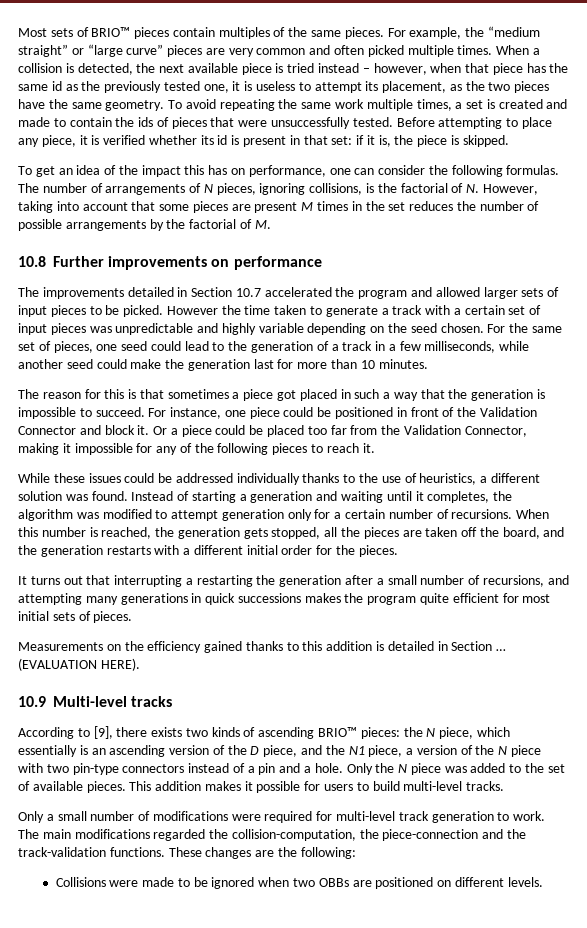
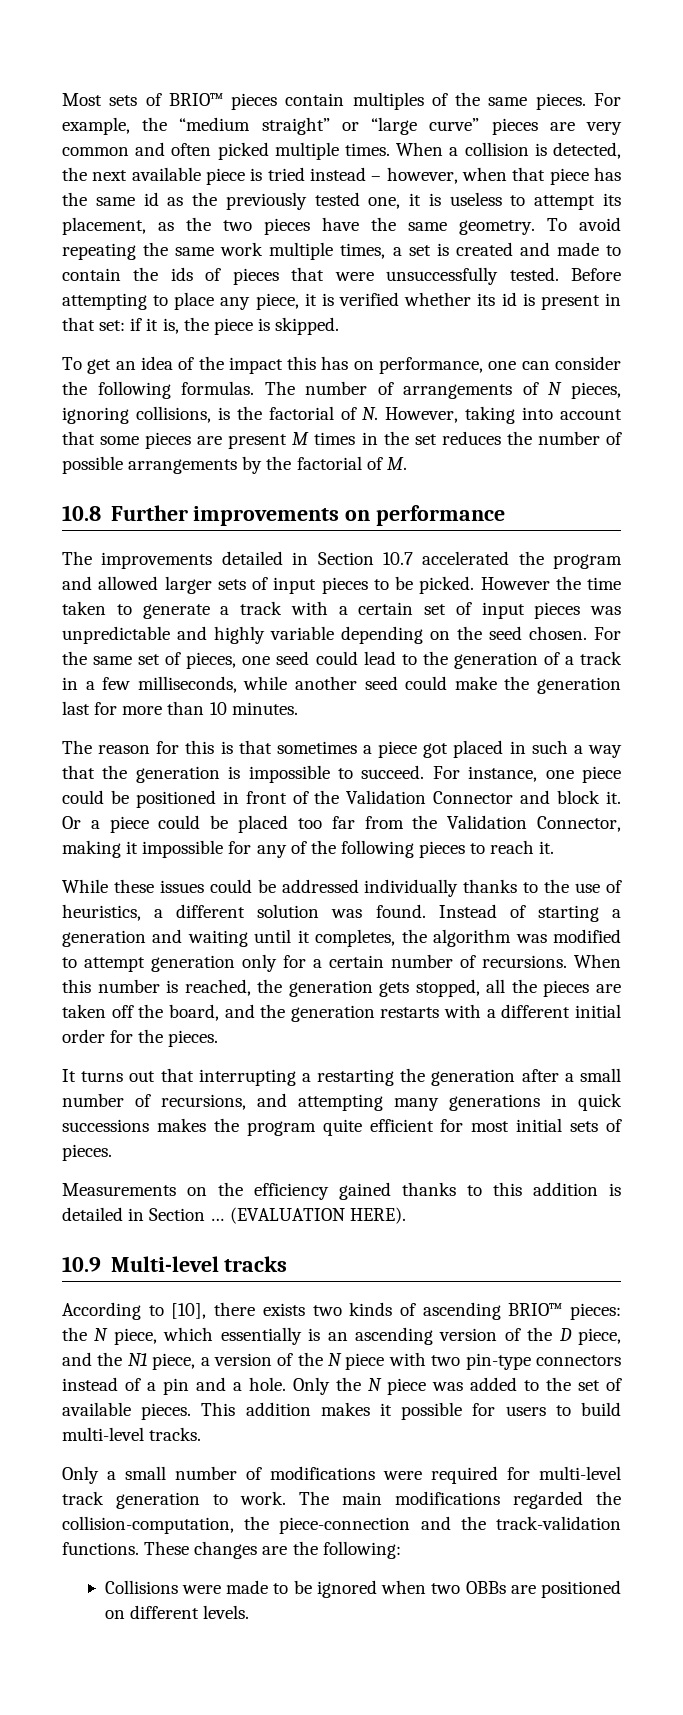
- According to [9], there exists two kinds of ascending BRIO™ pieces: the N piece, which essentially is an ascending version of the D piece, and the N1 piece, a version of the N piece with two pin-type connectors instead of a pin and a hole.
+ According to [10], there exists two kinds of ascending BRIO™ pieces: the N piece, which essentially is an ascending version of the D piece, and the N1 piece, a version of the N piece with two pin-type connectors instead of a pin and a hole.

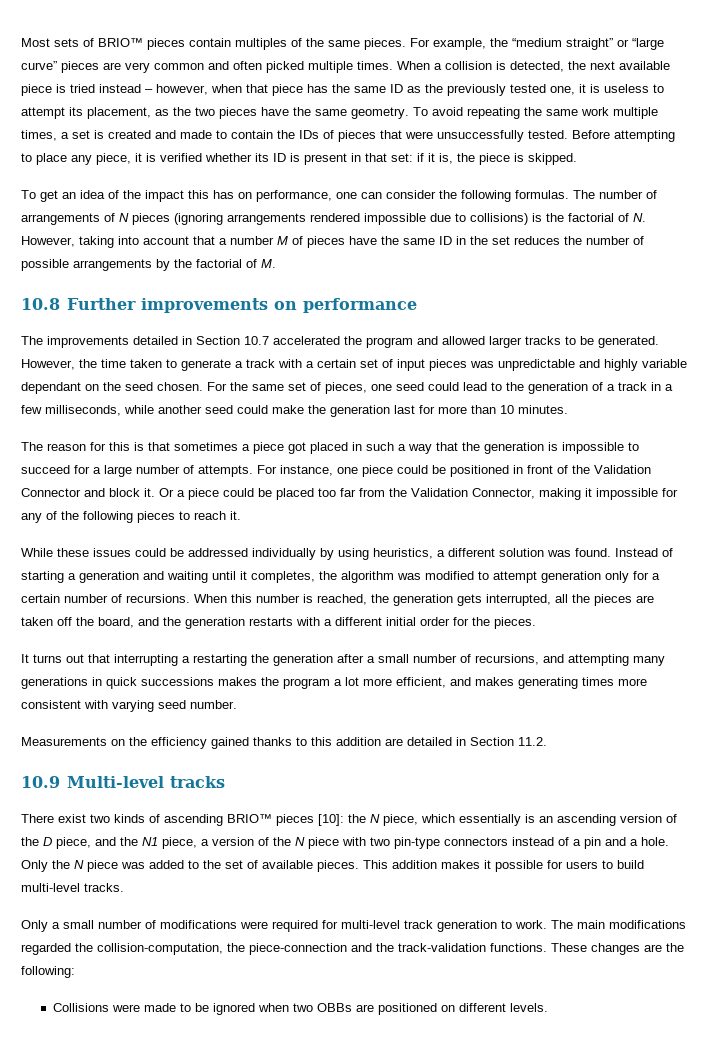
- When a collision is detected, the next available piece is tried instead – however, when that piece has the same id as the previously tested one, it is useless to attempt its placement, as the two pieces have the same geometry.
+ When a collision is detected, the next available piece is tried instead – however, when that piece has the same ID as the previously tested one, it is useless to attempt its placement, as the two pieces have the same geometry.
- To avoid repeating the same work multiple times, a set is created and made to contain the ids of pieces that were unsuccessfully tested.
+ To avoid repeating the same work multiple times, a set is created and made to contain the IDs of pieces that were unsuccessfully tested.
- Before attempting to place any piece, it is verified whether its id is present in that set: if it is, the piece is skipped.
+ Before attempting to place any piece, it is verified whether its ID is present in that set: if it is, the piece is skipped.
- The number of arrangements of N pieces, ignoring collisions, is the factorial of N. However, taking into account that some pieces are present M times in the set reduces the number of possible arrangements by the factorial of M.
+ The number of arrangements of N pieces (ignoring arrangements rendered impossible due to collisions) is the factorial of N. However, taking into account that a number M of pieces have the same ID in the set reduces the number of possible arrangements by the factorial of M.
- The improvements detailed in Section 10.7 accelerated the program and allowed larger sets of input pieces to be picked. However the time taken to generate a track with a certain set of input pieces was unpredictable and highly variable depending on the seed chosen.
+ The improvements detailed in Section 10.7 accelerated the program and allowed larger tracks to be generated. However, the time taken to generate a track with a certain set of input pieces was unpredictable and highly variable dependant on the seed chosen.
- The reason for this is that sometimes a piece got placed in such a way that the generation is impossible to succeed.
+ The reason for this is that sometimes a piece got placed in such a way that the generation is impossible to succeed for a large number of attempts.
- While these issues could be addressed individually thanks to the use of heuristics, a different solution was found.
+ While these issues could be addressed individually by using heuristics, a different solution was found.
- When this number is reached, the generation gets stopped, all the pieces are taken off the board, and the generation restarts with a different initial order for the pieces.
+ When this number is reached, the generation gets interrupted, all the pieces are taken off the board, and the generation restarts with a different initial order for the pieces.
- It turns out that interrupting a restarting the generation after a small number of recursions, and attempting many generations in quick successions makes the program quite efficient for most initial sets of pieces.
+ It turns out that interrupting a restarting the generation after a small number of recursions, and attempting many generations in quick successions makes the program a lot more efficient, and makes generating times more consistent with varying seed number.
- Measurements on the efficiency gained thanks to this addition is detailed in Section … (EVALUATION HERE).
+ Measurements on the efficiency gained thanks to this addition are detailed in Section 11.2.
- According to [10], there exists two kinds of ascending BRIO™ pieces: the N piece, which essentially is an ascending version of the D piece, and the N1 piece, a version of the N piece with two pin-type connectors instead of a pin and a hole.
+ There exist two kinds of ascending BRIO™ pieces [10]: the N piece, which essentially is an ascending version of the D piece, and the N1 piece, a version of the N piece with two pin-type connectors instead of a pin and a hole.

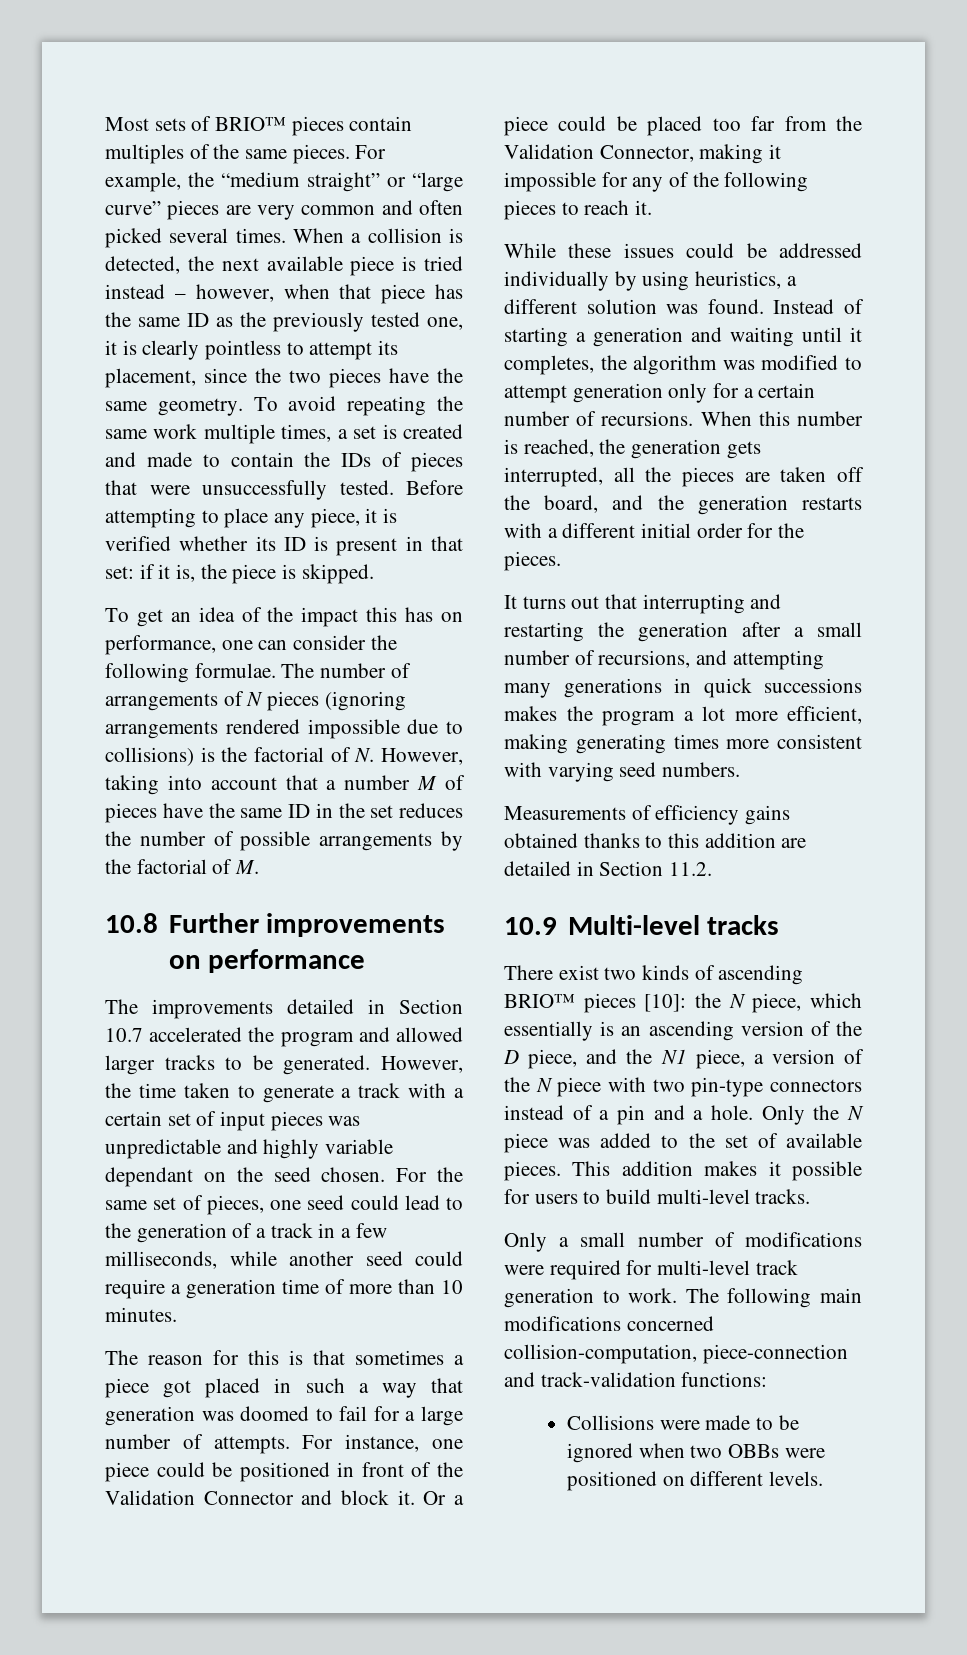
- For example, the “medium straight” or “large curve” pieces are very common and often picked multiple times.
+ For example, the “medium straight” or “large curve” pieces are very common and often picked several times.
- When a collision is detected, the next available piece is tried instead – however, when that piece has the same ID as the previously tested one, it is useless to attempt its placement, as the two pieces have the same geometry.
+ When a collision is detected, the next available piece is tried instead – however, when that piece has the same ID as the previously tested one, it is clearly pointless to attempt its placement, since the two pieces have the same geometry.
- To get an idea of the impact this has on performance, one can consider the following formulas.
+ To get an idea of the impact this has on performance, one can consider the following formulae.
- For the same set of pieces, one seed could lead to the generation of a track in a few milliseconds, while another seed could make the generation last for more than 10 minutes.
+ For the same set of pieces, one seed could lead to the generation of a track in a few milliseconds, while another seed could require a generation time of more than 10 minutes.
- The reason for this is that sometimes a piece got placed in such a way that the generation is impossible to succeed for a large number of attempts.
+ The reason for this is that sometimes a piece got placed in such a way that generation was doomed to fail for a large number of attempts.
- It turns out that interrupting a restarting the generation after a small number of recursions, and attempting many generations in quick successions makes the program a lot more efficient, and makes generating times more consistent with varying seed number.
+ It turns out that interrupting and restarting the generation after a small number of recursions, and attempting many generations in quick successions makes the program a lot more efficient, making generating times more consistent with varying seed numbers.
- Measurements on the efficiency gained thanks to this addition are detailed in Section 11.2.
+ Measurements of efficiency gains obtained thanks to this addition are detailed in Section 11.2.
- The main modifications regarded the collision-computation, the piece-connection and the track-validation functions. These changes are the following:
+ The following main modifications concerned collision-computation, piece-connection and track-validation functions:
- Collisions were made to be ignored when two OBBs are positioned on different levels.
+ Collisions were made to be ignored when two OBBs were positioned on different levels.

